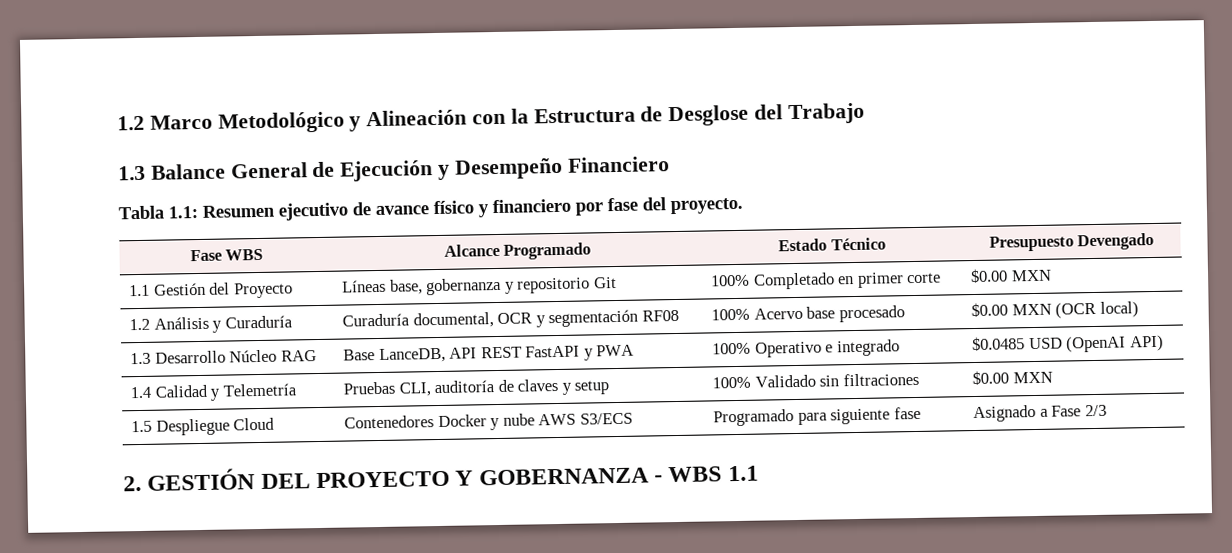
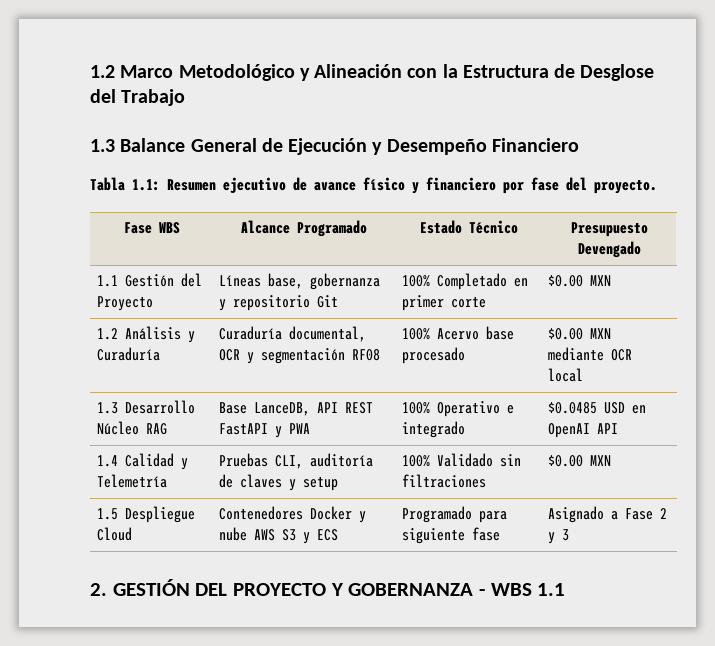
- 1.2 Análisis y Curaduría | Curaduría documental, OCR y segmentación RF08 | 100% Acervo base procesado | $0.00 MXN (OCR local)
+ 1.2 Análisis y Curaduría | Curaduría documental, OCR y segmentación RF08 | 100% Acervo base procesado | $0.00 MXN mediante OCR local
- 1.3 Desarrollo Núcleo RAG | Base LanceDB, API REST FastAPI y PWA | 100% Operativo e integrado | $0.0485 USD (OpenAI API)
+ 1.3 Desarrollo Núcleo RAG | Base LanceDB, API REST FastAPI y PWA | 100% Operativo e integrado | $0.0485 USD en OpenAI API
- 1.5 Despliegue Cloud | Contenedores Docker y nube AWS S3/ECS | Programado para siguiente fase | Asignado a Fase 2/3
+ 1.5 Despliegue Cloud | Contenedores Docker y nube AWS S3 y ECS | Programado para siguiente fase | Asignado a Fase 2 y 3

